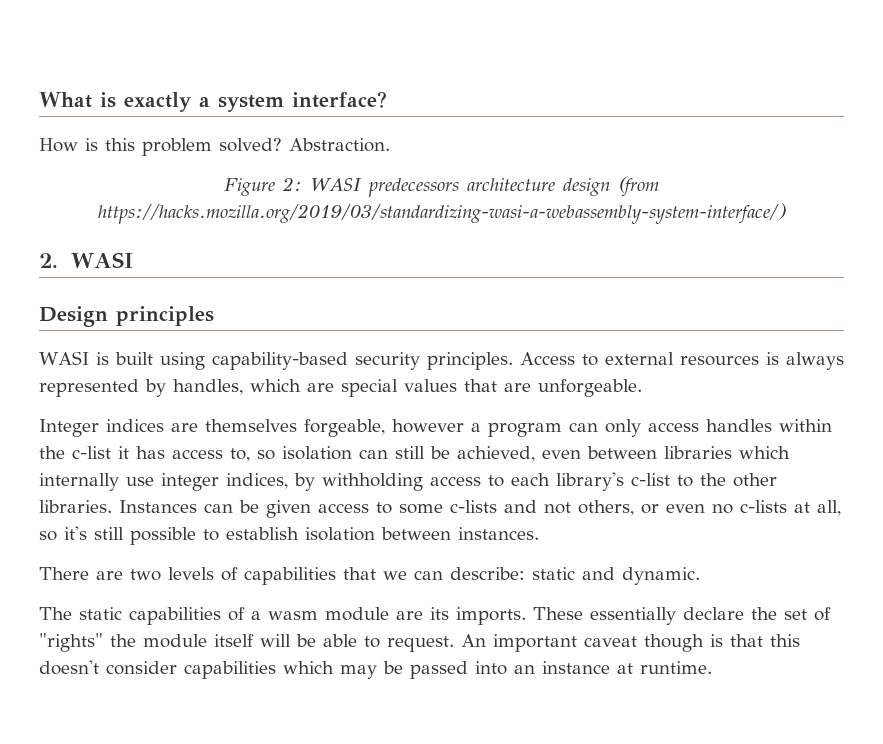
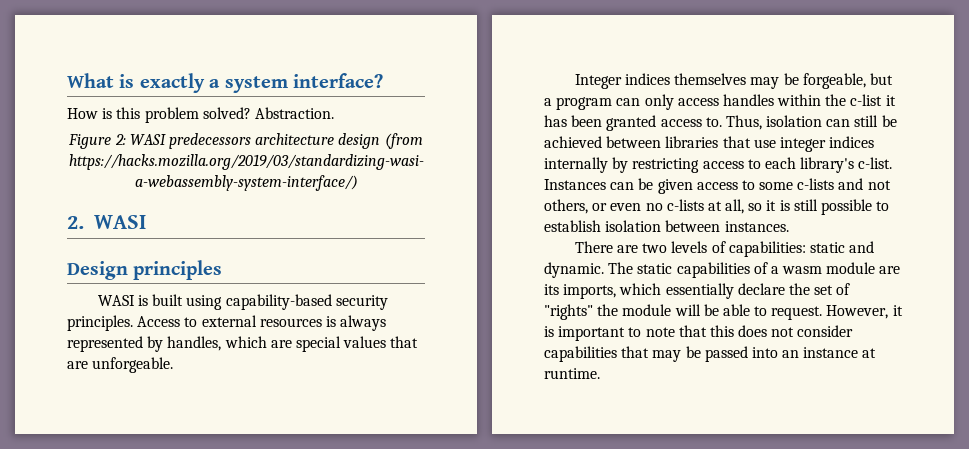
- Integer indices are themselves forgeable, however a program can only access handles within the c-list it has access to, so isolation can still be achieved, even between libraries which internally use integer indices, by withholding access to each library's c-list to the other libraries.
+ Integer indices themselves may be forgeable, but a program can only access handles within the c-list it has been granted access to. Thus, isolation can still be achieved between libraries that use integer indices internally by restricting access to each library's c-list.
- Instances can be given access to some c-lists and not others, or even no c-lists at all, so it's still possible to establish isolation between instances.
+ Instances can be given access to some c-lists and not others, or even no c-lists at all, so it is still possible to establish isolation between instances.
- There are two levels of capabilities that we can describe: static and dynamic.
- The static capabilities of a wasm module are its imports. These essentially declare the set of "rights" the module itself will be able to request.
+ There are two levels of capabilities: static and dynamic. The static capabilities of a wasm module are its imports, which essentially declare the set of "rights" the module will be able to request.
- An important caveat though is that this doesn't consider capabilities which may be passed into an instance at runtime.
+ However, it is important to note that this does not consider capabilities that may be passed into an instance at runtime.

